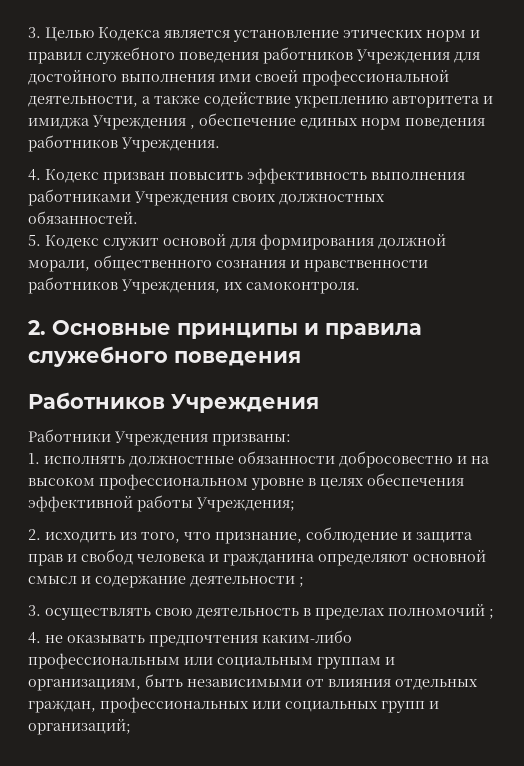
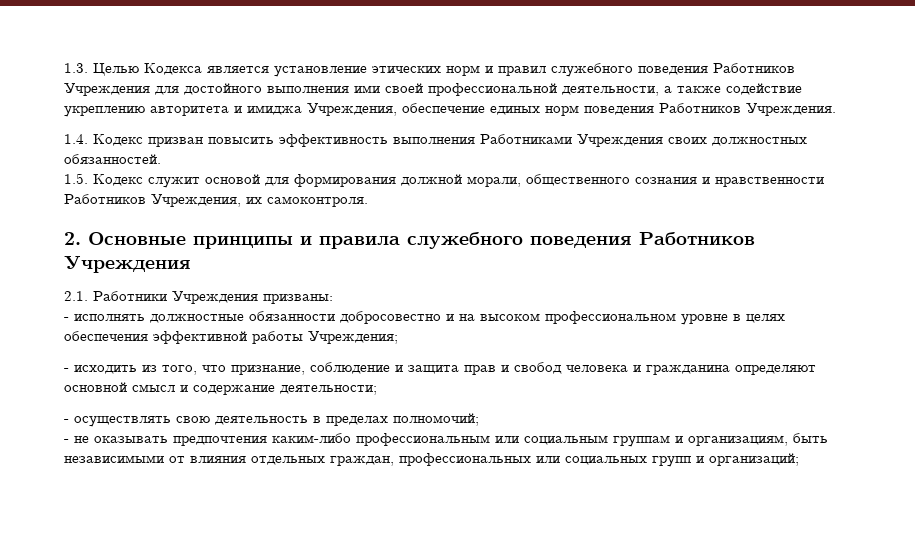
- 3. Целью Кодекса является установление этических норм и правил служебного поведения работников Учреждения для достойного выполнения ими своей профессиональной деятельности, а также содействие укреплению авторитета и имиджа Учреждения , обеспечение единых норм поведения работников Учреждения.
+ 1.3. Целью Кодекса является установление этических норм и правил служебного поведения Работников Учреждения для достойного выполнения ими своей профессиональной деятельности, а также содействие укреплению авторитета и имиджа Учреждения, обеспечение единых норм поведения Работников Учреждения.
- 4. Кодекс призван повысить эффективность выполнения работниками Учреждения своих должностных обязанностей.
+ 1.4. Кодекс призван повысить эффективность выполнения Работниками Учреждения своих должностных обязанностей.
- 5. Кодекс служит основой для формирования должной морали, общественного сознания и нравственности работников Учреждения, их самоконтроля.
+ 1.5. Кодекс служит основой для формирования должной морали, общественного сознания и нравственности Работников Учреждения, их самоконтроля.
- 2. Основные принципы и правила служебного поведения
- Работников Учреждения
+ 2. Основные принципы и правила служебного поведения Работников Учреждения
- Работники Учреждения призваны:
+ 2.1. Работники Учреждения призваны:
- 1. исполнять должностные обязанности добросовестно и на высоком профессиональном уровне в целях обеспечения эффективной работы Учреждения;
+ - исполнять должностные обязанности добросовестно и на высоком профессиональном уровне в целях обеспечения эффективной работы Учреждения;
- 2. исходить из того, что признание, соблюдение и защита прав и свобод человека и гражданина определяют основной смысл и содержание деятельности ;
- 3. осуществлять свою деятельность в пределах полномочий ;
- 4. не оказывать предпочтения каким-либо профессиональным или социальным группам и организациям, быть независимыми от влияния отдельных граждан, профессиональных или социальных групп и организаций;
+ - исходить из того, что признание, соблюдение и защита прав и свобод человека и гражданина определяют основной смысл и содержание деятельности;
+ - осуществлять свою деятельность в пределах полномочий;
+ - не оказывать предпочтения каким-либо профессиональным или социальным группам и организациям, быть независимыми от влияния отдельных граждан, профессиональных или социальных групп и организаций;

